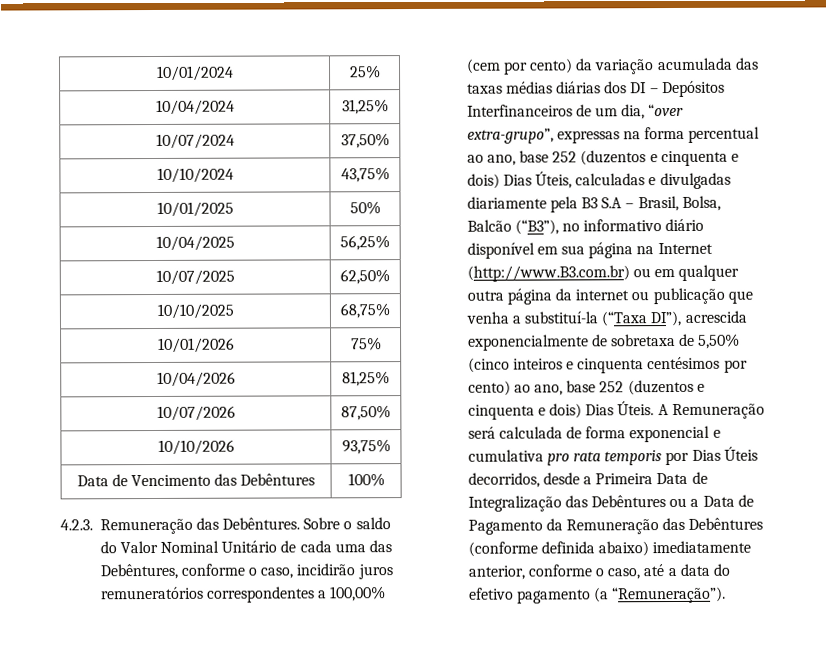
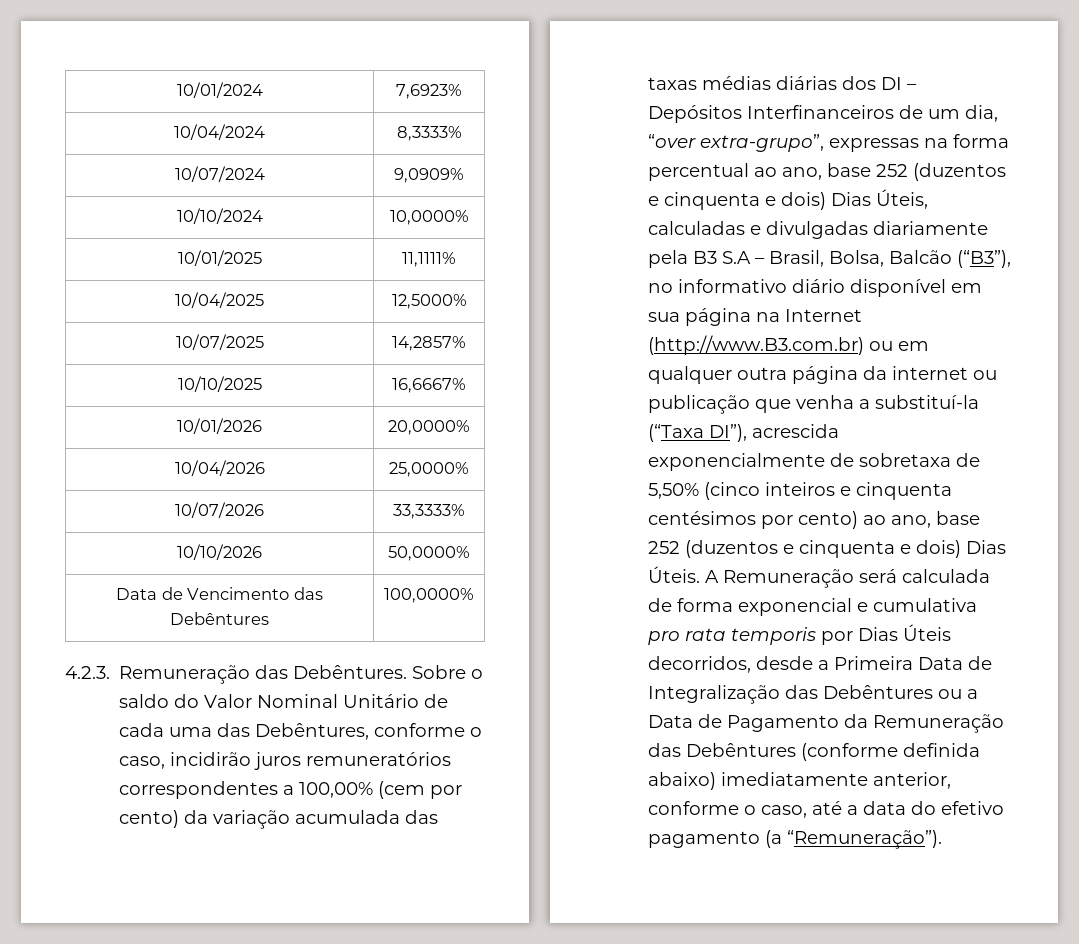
- 10/01/2024 | 25%
+ 10/01/2024 | 7,6923%
- 10/04/2024 | 31,25%
+ 10/04/2024 | 8,3333%
- 10/07/2024 | 37,50%
+ 10/07/2024 | 9,0909%
- 10/10/2024 | 43,75%
+ 10/10/2024 | 10,0000%
- 10/01/2025 | 50%
+ 10/01/2025 | 11,1111%
- 10/04/2025 | 56,25%
+ 10/04/2025 | 12,5000%
- 10/07/2025 | 62,50%
+ 10/07/2025 | 14,2857%
- 10/10/2025 | 68,75%
+ 10/10/2025 | 16,6667%
- 10/01/2026 | 75%
+ 10/01/2026 | 20,0000%
- 10/04/2026 | 81,25%
+ 10/04/2026 | 25,0000%
- 10/07/2026 | 87,50%
+ 10/07/2026 | 33,3333%
- 10/10/2026 | 93,75%
+ 10/10/2026 | 50,0000%
- Data de Vencimento das Debêntures | 100%
+ Data de Vencimento das Debêntures | 100,0000%

